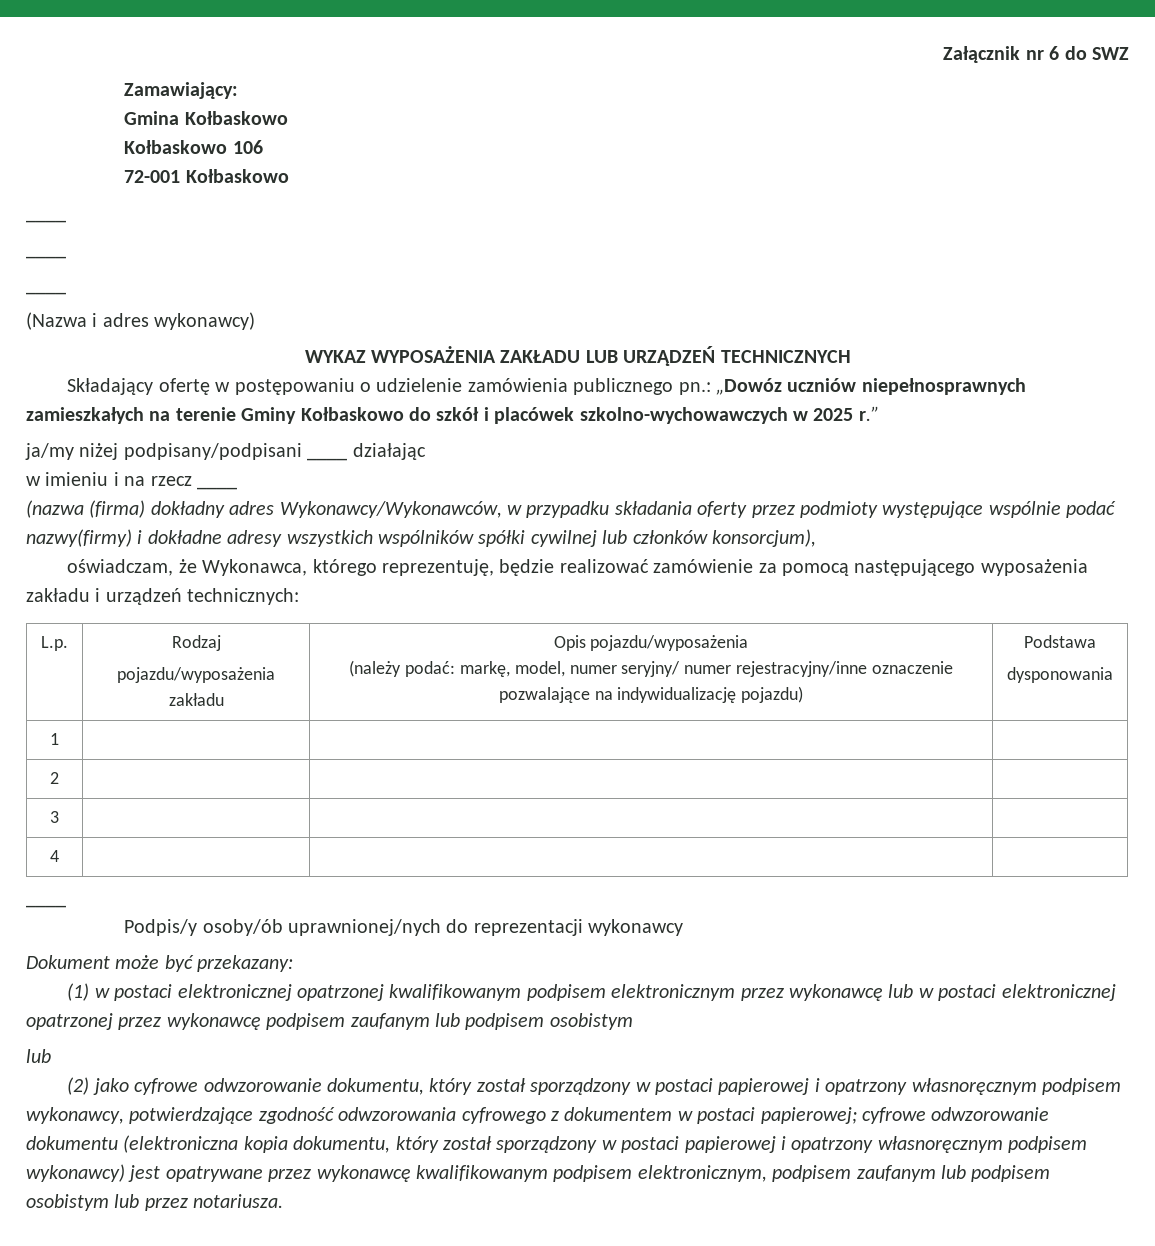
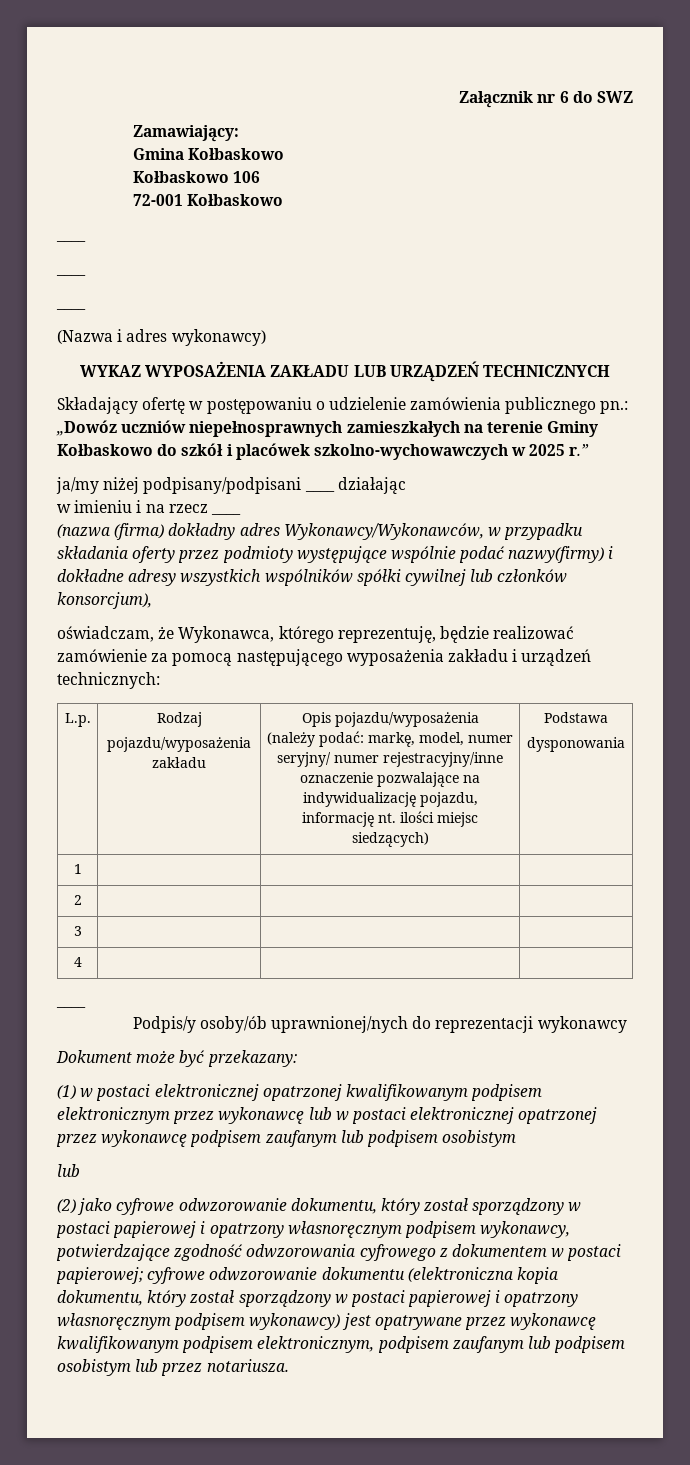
  L.p. | Rodzaj
  pojazdu/wyposażenia zakładu | Opis pojazdu/wyposażenia
- (należy podać: markę, model, numer seryjny/ numer rejestracyjny/inne oznaczenie pozwalające na indywidualizację pojazdu) | Podstawa
+ (należy podać: markę, model, numer seryjny/ numer rejestracyjny/inne oznaczenie pozwalające na indywidualizację pojazdu, informację nt. ilości miejsc siedzących) | Podstawa

